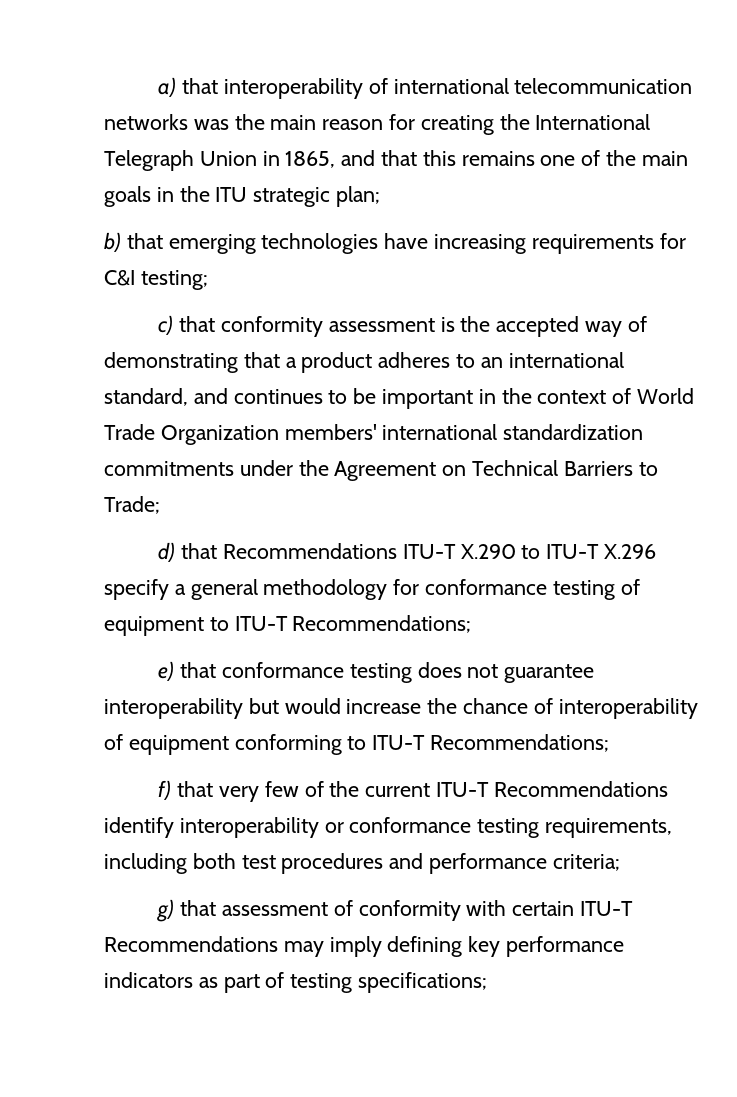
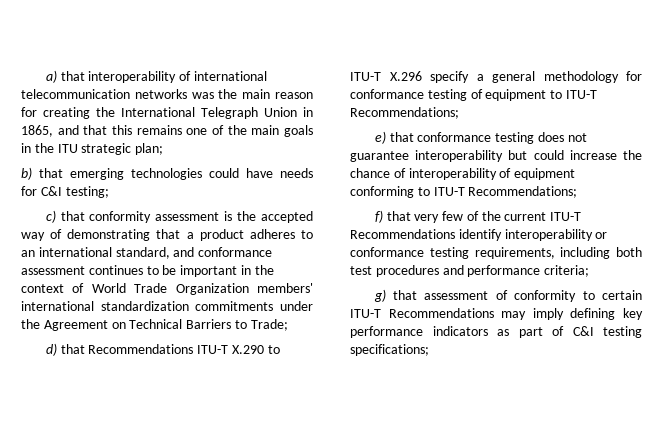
- b) that emerging technologies have increasing requirements for C&I testing;
+ b) that emerging technologies could have needs for C&I testing;
- c) that conformity assessment is the accepted way of demonstrating that a product adheres to an international standard, and continues to be important in the context of World Trade Organization members' international standardization commitments under the Agreement on Technical Barriers to Trade;
+ c) that conformity assessment is the accepted way of demonstrating that a product adheres to an international standard, and conformance assessment continues to be important in the context of World Trade Organization members' international standardization commitments under the Agreement on Technical Barriers to Trade;
- e) that conformance testing does not guarantee interoperability but would increase the chance of interoperability of equipment conforming to ITU-T Recommendations;
+ e) that conformance testing does not guarantee interoperability but could increase the chance of interoperability of equipment conforming to ITU-T Recommendations;
- g) that assessment of conformity with certain ITU-T Recommendations may imply defining key performance indicators as part of testing specifications;
+ g) that assessment of conformity to certain ITU-T Recommendations may imply defining key performance indicators as part of C&I testing specifications;

